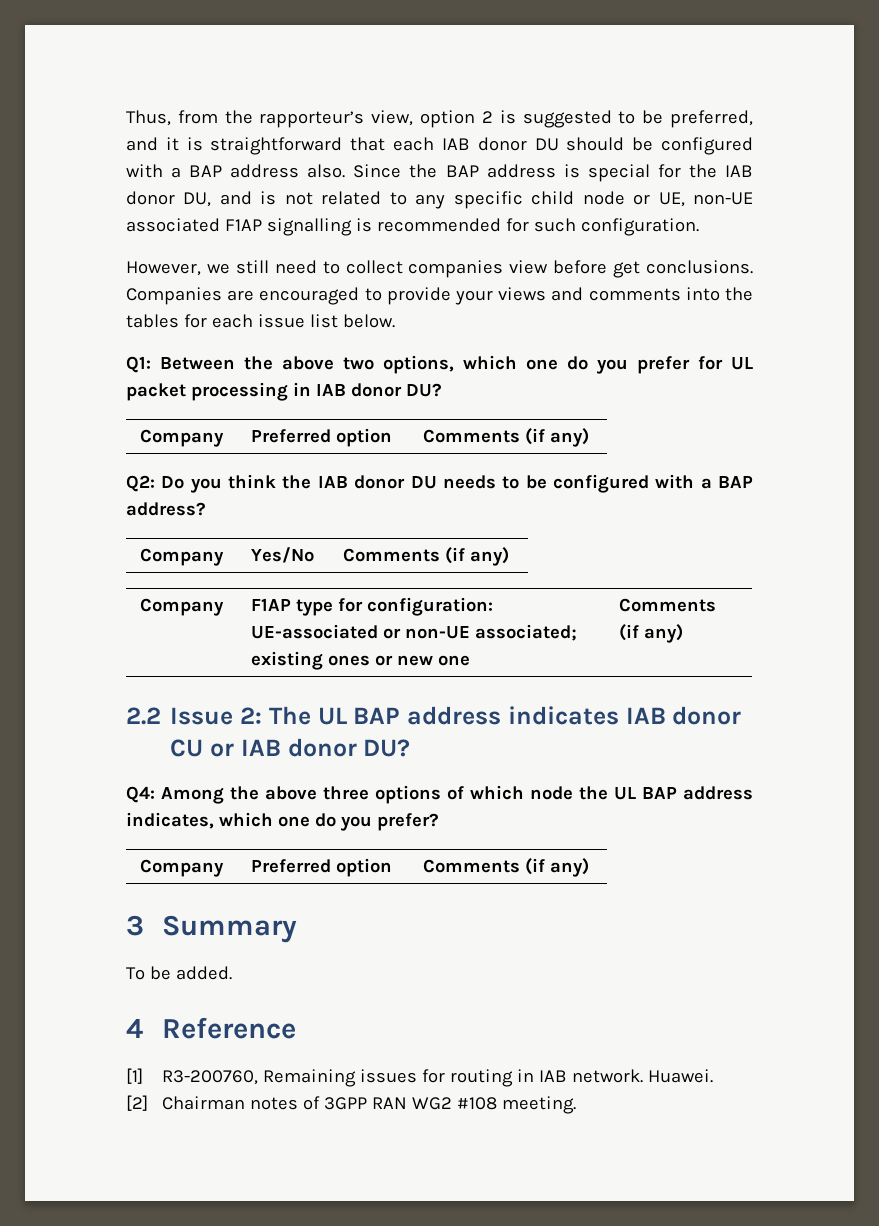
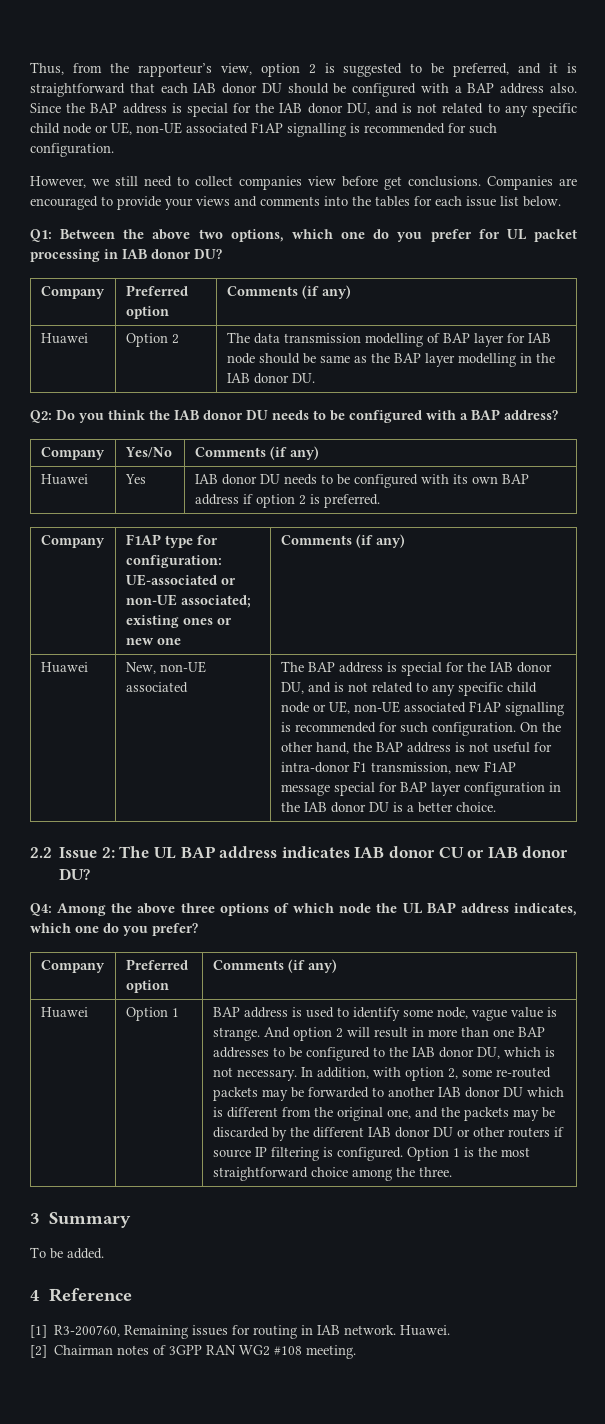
+ Huawei | Option 2 | The data transmission modelling of BAP layer for IAB node should be same as the BAP layer modelling in the IAB donor DU.
+ Huawei | Yes | IAB donor DU needs to be configured with its own BAP address if option 2 is preferred.
+ Huawei | New, non-UE associated | The BAP address is special for the IAB donor DU, and is not related to any specific child node or UE, non-UE associated F1AP signalling is recommended for such configuration. On the other hand, the BAP address is not useful for intra-donor F1 transmission, new F1AP message special for BAP layer configuration in the IAB donor DU is a better choice.
+ Huawei | Option 1 | BAP address is used to identify some node, vague value is strange. And option 2 will result in more than one BAP addresses to be configured to the IAB donor DU, which is not necessary. In addition, with option 2, some re-routed packets may be forwarded to another IAB donor DU which is different from the original one, and the packets may be discarded by the different IAB donor DU or other routers if source IP filtering is configured. Option 1 is the most straightforward choice among the three.

